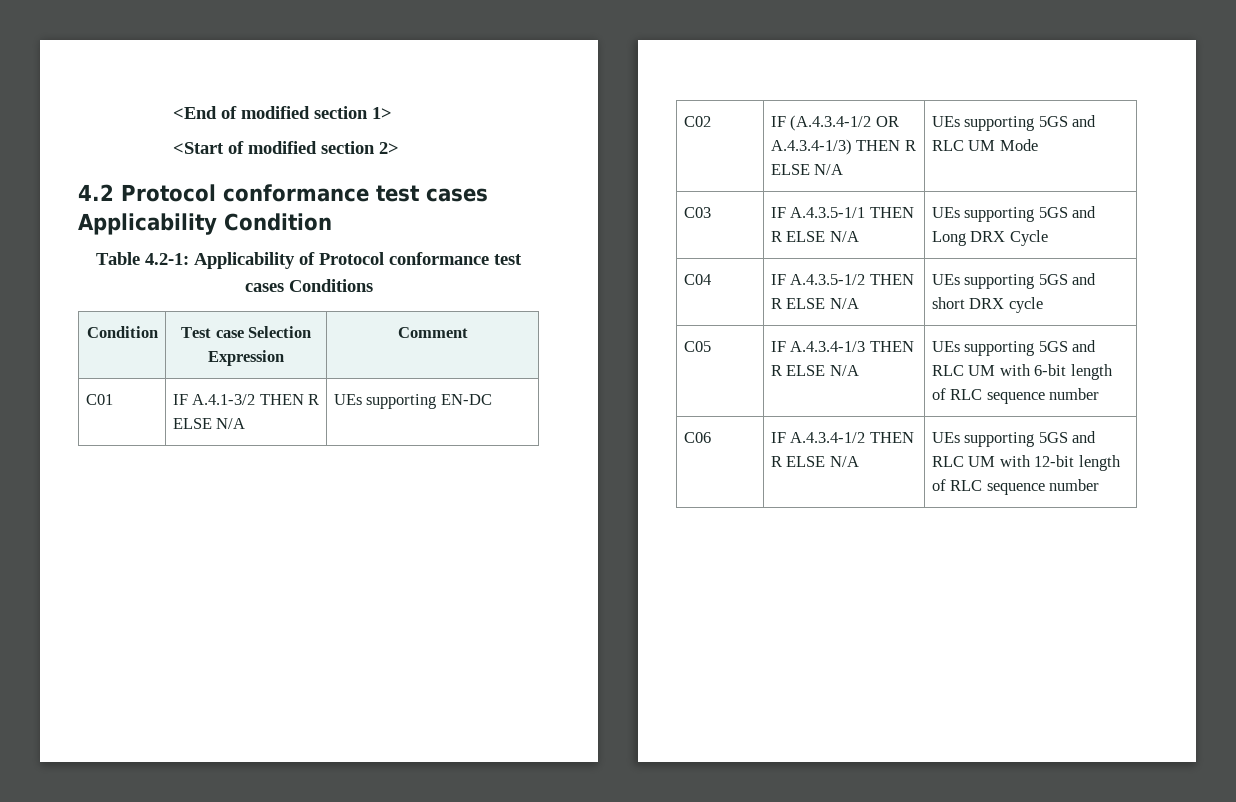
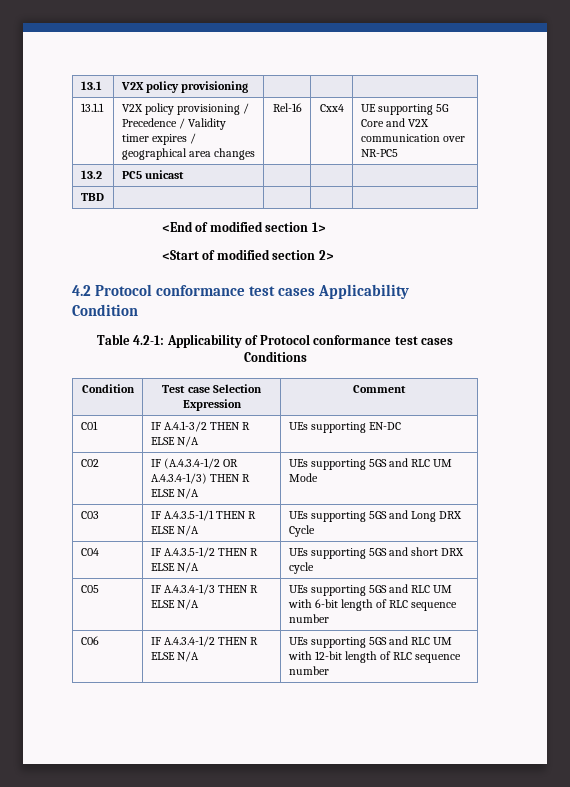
+ 13.1 | V2X policy provisioning | | |
+ 13.1.1 | V2X policy provisioning / Precedence / Validity timer expires / geographical area changes | Rel-16 | Cxx4 | UE supporting 5G Core and V2X communication over NR-PC5
+ 13.2 | PC5 unicast | | |
+ TBD | | | |

